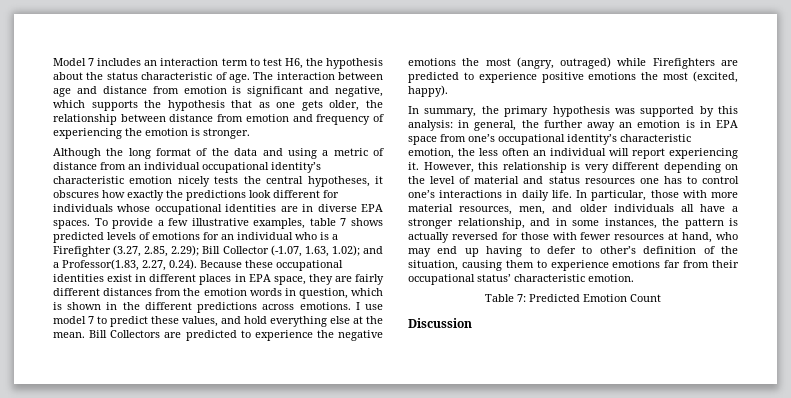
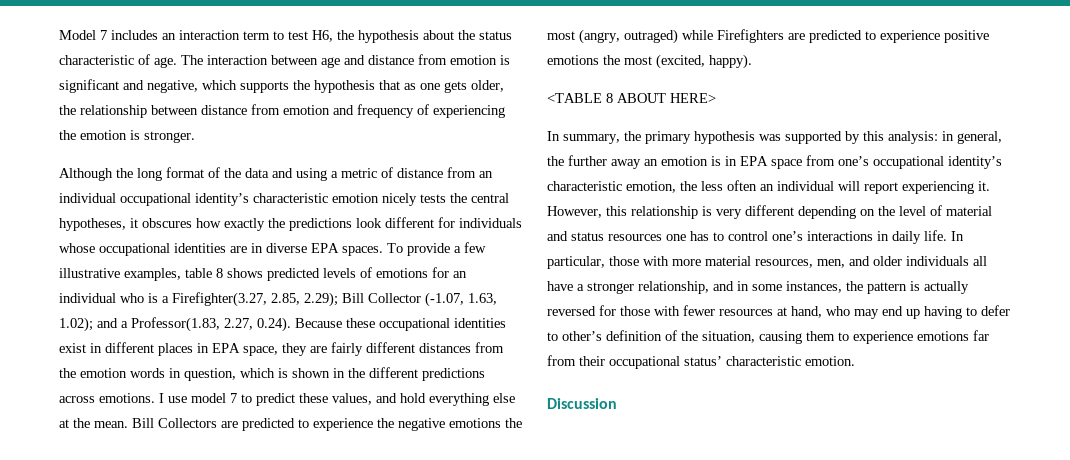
- To provide a few illustrative examples, table 7 shows predicted levels of emotions for an individual who is a Firefighter (3.27, 2.85, 2.29);
+ To provide a few illustrative examples, table 8 shows predicted levels of emotions for an individual who is a Firefighter(3.27, 2.85, 2.29);
+ <TABLE 8 ABOUT HERE>
- Table 7: Predicted Emotion Count

